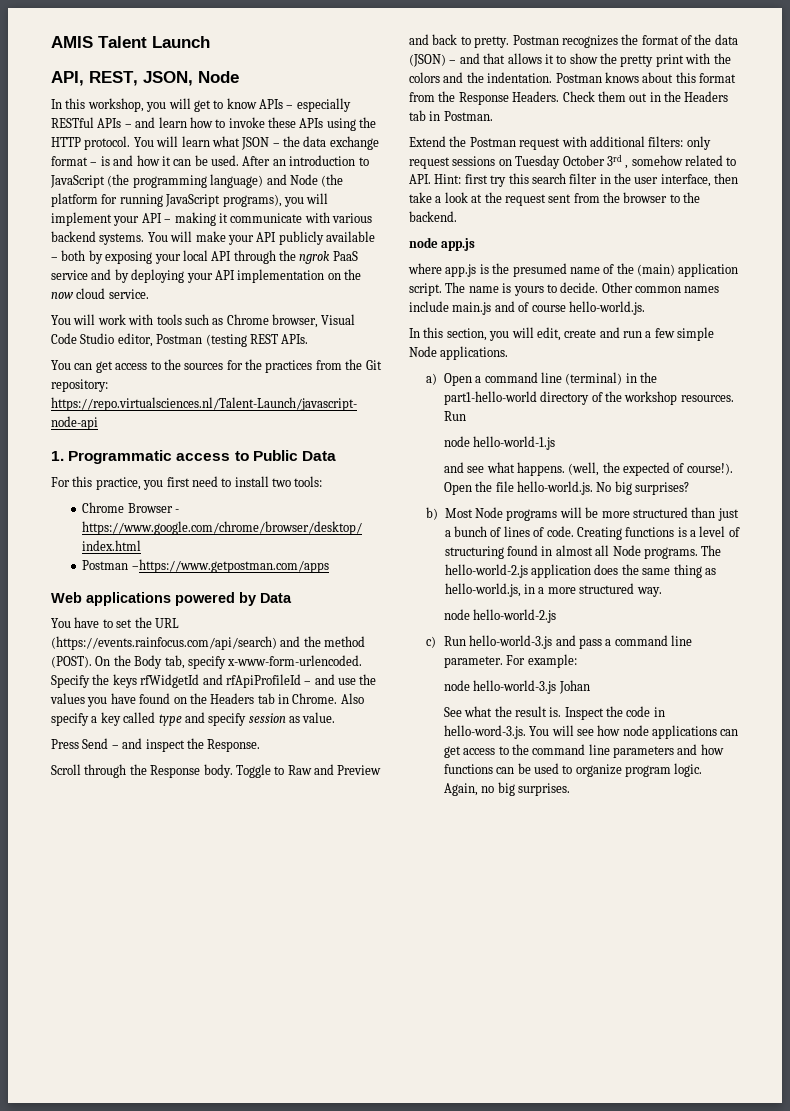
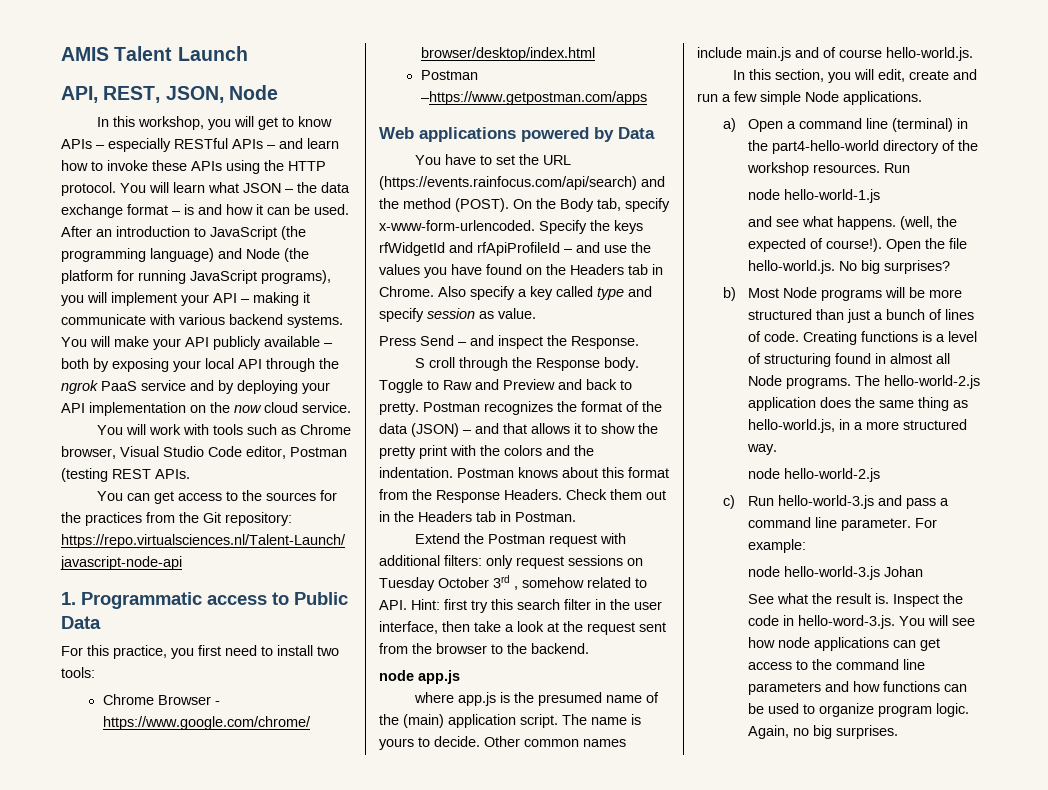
- You will work with tools such as Chrome browser, Visual Code Studio editor, Postman (testing REST APIs.
+ You will work with tools such as Chrome browser, Visual Studio Code editor, Postman (testing REST APIs.
- Scroll through the Response body.
+ S croll through the Response body.
- a) Open a command line (terminal) in the part1-hello-world directory of the workshop resources.
+ a) Open a command line (terminal) in the part4-hello-world directory of the workshop resources.

